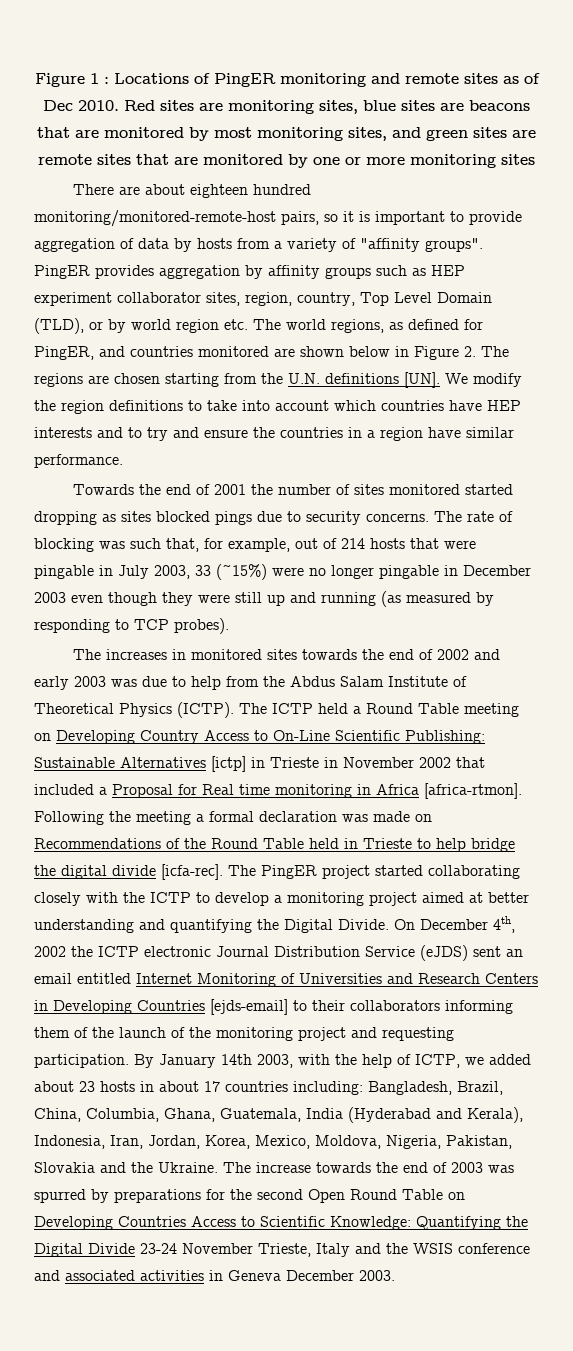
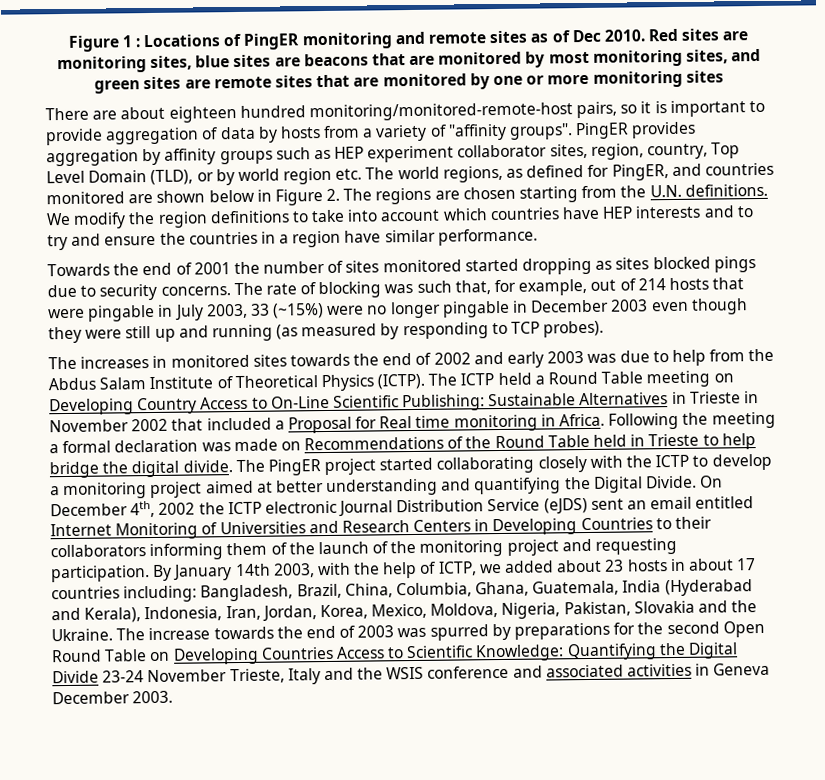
- PingER provides aggregation by affinity groups such as HEP experiment collaborator sites, region, country, Top Level Domain (TLD), or by world region etc. The world regions, as defined for PingER, and countries monitored are shown below in Figure 2. The regions are chosen starting from the U.N. definitions [UN]. We modify the region definitions to take into account which countries have HEP interests and to try and ensure the countries in a region have similar performance.
+ PingER provides aggregation by affinity groups such as HEP experiment collaborator sites, region, country, Top Level Domain (TLD), or by world region etc. The world regions, as defined for PingER, and countries monitored are shown below in Figure 2. The regions are chosen starting from the U.N. definitions. We modify the region definitions to take into account which countries have HEP interests and to try and ensure the countries in a region have similar performance.
- The ICTP held a Round Table meeting on Developing Country Access to On-Line Scientific Publishing: Sustainable Alternatives [ictp] in Trieste in November 2002 that included a Proposal for Real time monitoring in Africa [africa-rtmon].
+ The ICTP held a Round Table meeting on Developing Country Access to On-Line Scientific Publishing: Sustainable Alternatives in Trieste in November 2002 that included a Proposal for Real time monitoring in Africa.
- Following the meeting a formal declaration was made on Recommendations of the Round Table held in Trieste to help bridge the digital divide [icfa-rec].
+ Following the meeting a formal declaration was made on Recommendations of the Round Table held in Trieste to help bridge the digital divide.
- On December 4th, 2002 the ICTP electronic Journal Distribution Service (eJDS) sent an email entitled Internet Monitoring of Universities and Research Centers in Developing Countries [ejds-email] to their collaborators informing them of the launch of the monitoring project and requesting participation.
+ On December 4th, 2002 the ICTP electronic Journal Distribution Service (eJDS) sent an email entitled Internet Monitoring of Universities and Research Centers in Developing Countries to their collaborators informing them of the launch of the monitoring project and requesting participation.

